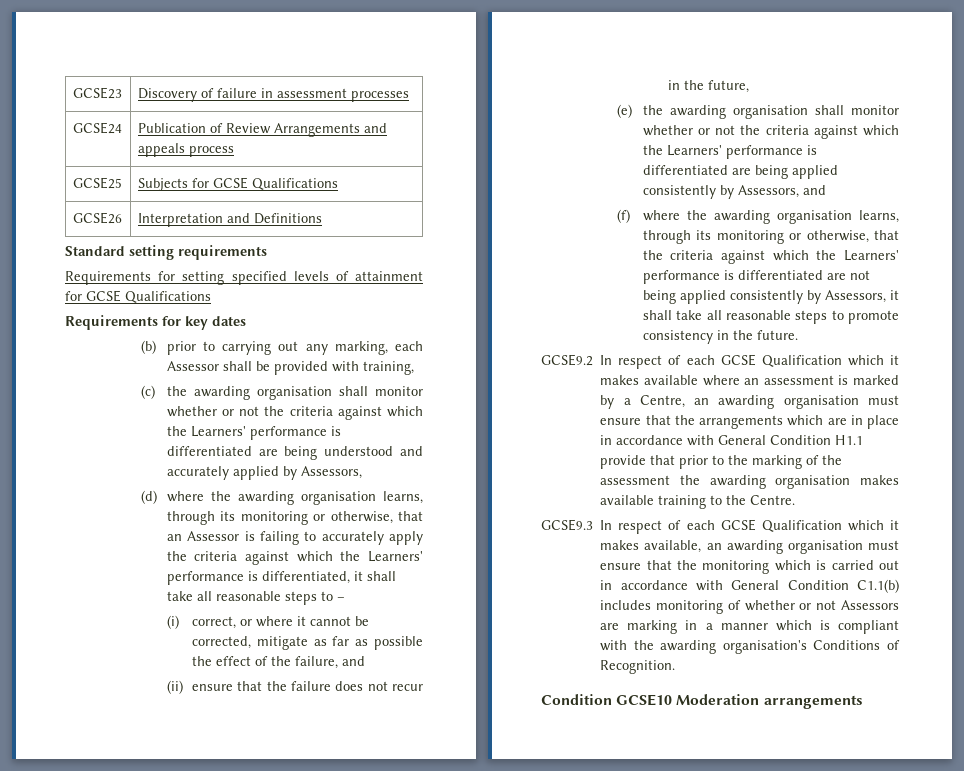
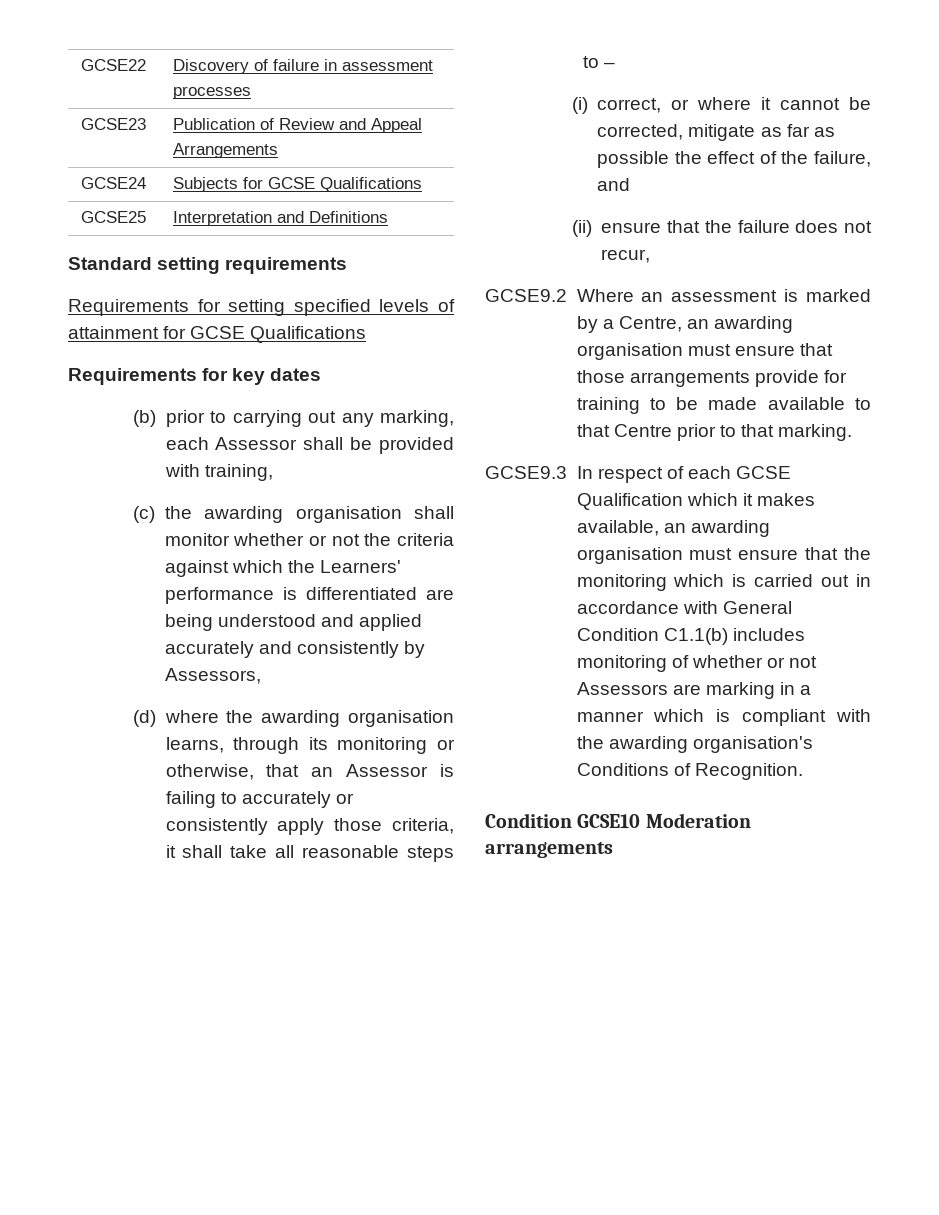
- GCSE23 | Discovery of failure in assessment processes
+ GCSE22 | Discovery of failure in assessment processes
- GCSE24 | Publication of Review Arrangements and appeals process
- GCSE25 | Subjects for GCSE Qualifications
+ GCSE23 | Publication of Review and Appeal Arrangements
+ GCSE24 | Subjects for GCSE Qualifications
- GCSE26 | Interpretation and Definitions
+ GCSE25 | Interpretation and Definitions
- (c) the awarding organisation shall monitor whether or not the criteria against which the Learners' performance is differentiated are being understood and accurately applied by Assessors,
+ (c) the awarding organisation shall monitor whether or not the criteria against which the Learners' performance is differentiated are being understood and applied accurately and consistently by Assessors,
- (d) where the awarding organisation learns, through its monitoring or otherwise, that an Assessor is failing to accurately apply the criteria against which the Learners' performance is differentiated, it shall take all reasonable steps to –
+ (d) where the awarding organisation learns, through its monitoring or otherwise, that an Assessor is failing to accurately or consistently apply those criteria, it shall take all reasonable steps to –
- (ii) ensure that the failure does not recur in the future,
- (e) the awarding organisation shall monitor whether or not the criteria against which the Learners' performance is differentiated are being applied consistently by Assessors, and
- (f) where the awarding organisation learns, through its monitoring or otherwise, that the criteria against which the Learners' performance is differentiated are not being applied consistently by Assessors, it shall take all reasonable steps to promote consistency in the future.
- GCSE9.2 In respect of each GCSE Qualification which it makes available where an assessment is marked by a Centre, an awarding organisation must ensure that the arrangements which are in place in accordance with General Condition H1.1 provide that prior to the marking of the assessment the awarding organisation makes available training to the Centre.
+ (ii) ensure that the failure does not recur,
+ GCSE9.2 Where an assessment is marked by a Centre, an awarding organisation must ensure that those arrangements provide for training to be made available to that Centre prior to that marking.

